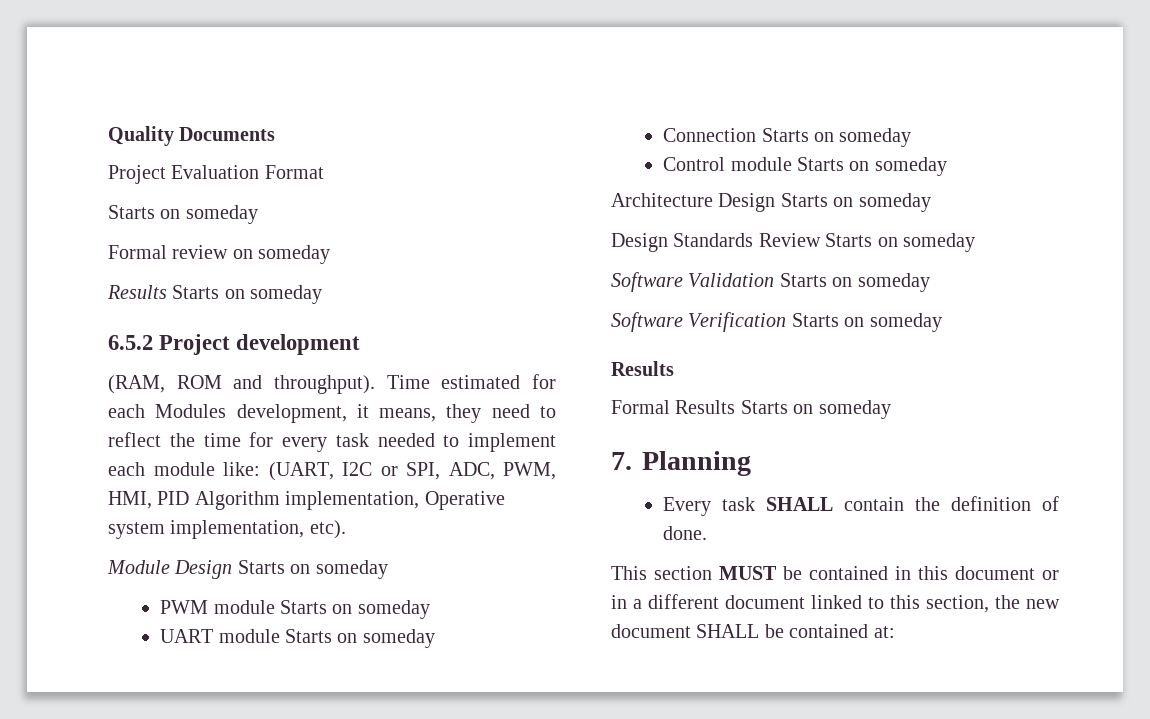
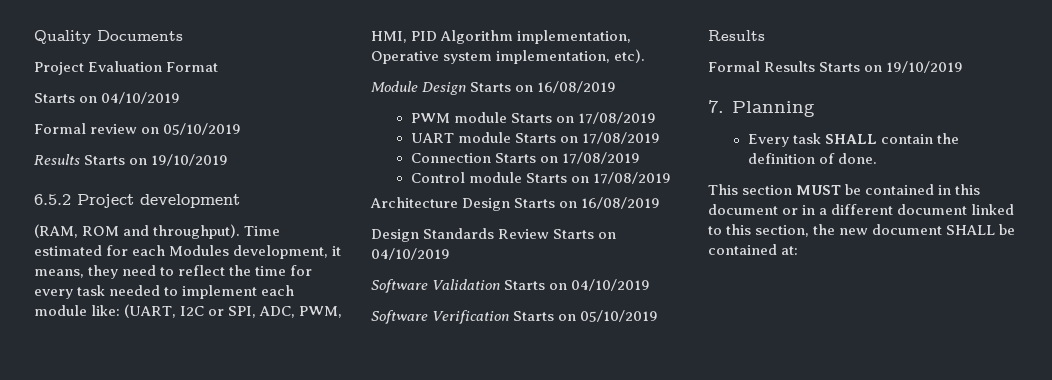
  Project Evaluation Format
- Starts on someday
+ Starts on 04/10/2019
- Formal review on someday
- Results Starts on someday
+ Formal review on 05/10/2019
+ Results Starts on 19/10/2019
- Module Design Starts on someday
+ Module Design Starts on 16/08/2019
- PWM module Starts on someday
+ PWM module Starts on 17/08/2019
- UART module Starts on someday
+ UART module Starts on 17/08/2019
- Connection Starts on someday
+ Connection Starts on 17/08/2019
- Control module Starts on someday
+ Control module Starts on 17/08/2019
- Architecture Design Starts on someday
+ Architecture Design Starts on 16/08/2019
- Design Standards Review Starts on someday
+ Design Standards Review Starts on 04/10/2019
- Software Validation Starts on someday
+ Software Validation Starts on 04/10/2019
- Software Verification Starts on someday
+ Software Verification Starts on 05/10/2019
- Formal Results Starts on someday
+ Formal Results Starts on 19/10/2019

